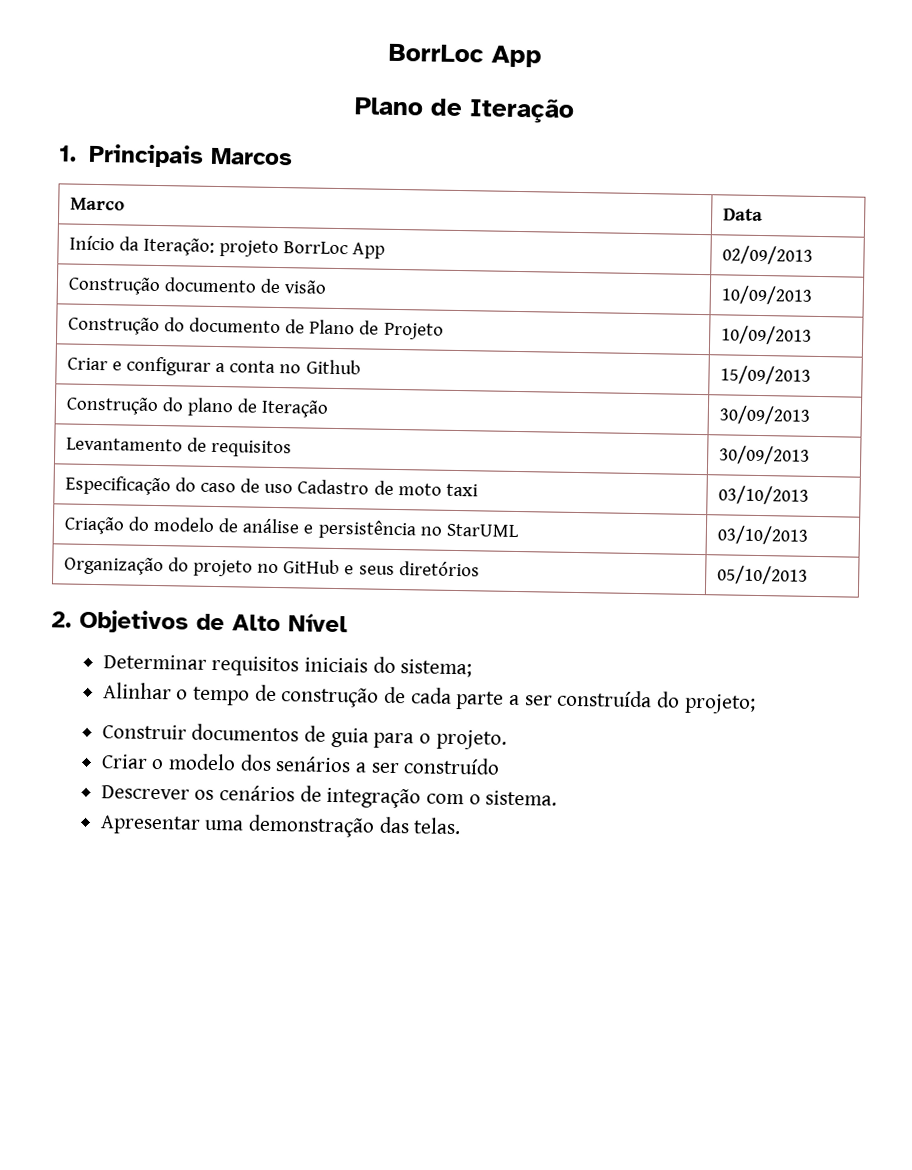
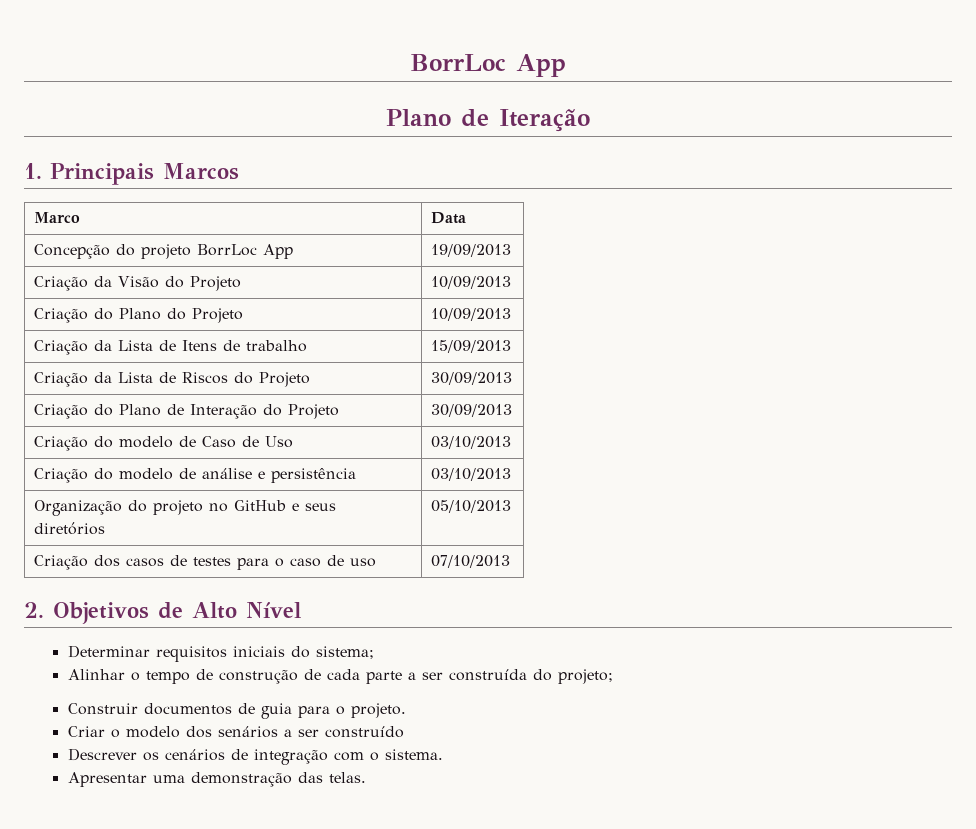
- Início da Iteração: projeto BorrLoc App | 02/09/2013
- Construção documento de visão | 10/09/2013
- Construção do documento de Plano de Projeto | 10/09/2013
- Criar e configurar a conta no Github | 15/09/2013
- Construção do plano de Iteração | 30/09/2013
- Levantamento de requisitos | 30/09/2013
- Especificação do caso de uso Cadastro de moto taxi | 03/10/2013
+ Concepção do projeto BorrLoc App | 19/09/2013
+ Criação da Visão do Projeto | 10/09/2013
+ Criação do Plano do Projeto | 10/09/2013
+ Criação da Lista de Itens de trabalho | 15/09/2013
+ Criação da Lista de Riscos do Projeto | 30/09/2013
+ Criação do Plano de Interação do Projeto | 30/09/2013
+ Criação do modelo de Caso de Uso | 03/10/2013
- Criação do modelo de análise e persistência no StarUML | 03/10/2013
+ Criação do modelo de análise e persistência | 03/10/2013
+ Criação dos casos de testes para o caso de uso | 07/10/2013

